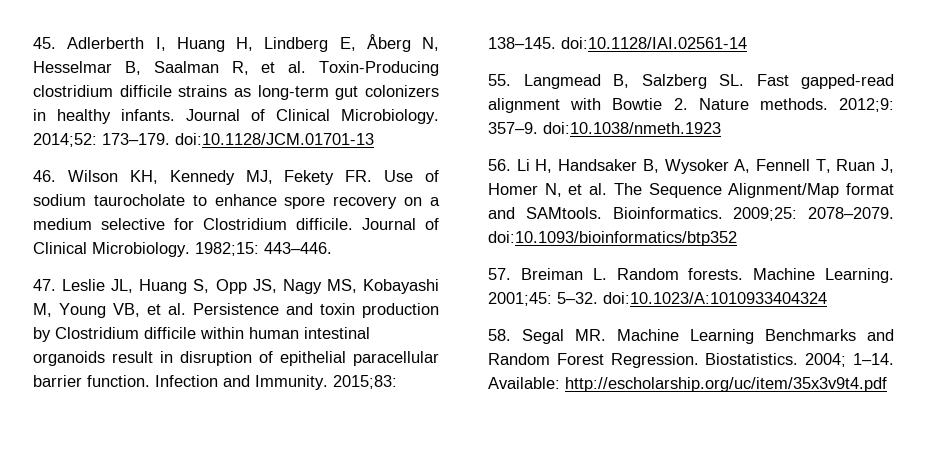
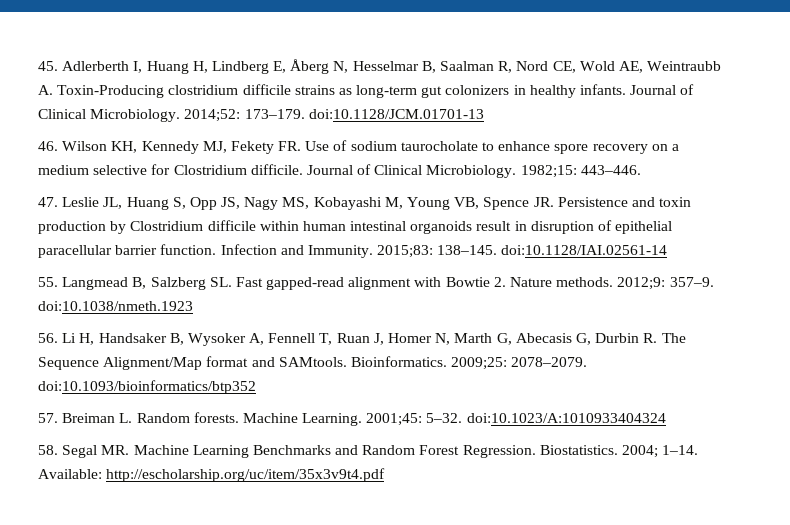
- 45. Adlerberth I, Huang H, Lindberg E, Åberg N, Hesselmar B, Saalman R, et al. Toxin-Producing clostridium difficile strains as long-term gut colonizers in healthy infants.
+ 45. Adlerberth I, Huang H, Lindberg E, Åberg N, Hesselmar B, Saalman R, Nord CE, Wold AE, Weintraubb A. Toxin-Producing clostridium difficile strains as long-term gut colonizers in healthy infants.
- 47. Leslie JL, Huang S, Opp JS, Nagy MS, Kobayashi M, Young VB, et al. Persistence and toxin production by Clostridium difficile within human intestinal organoids result in disruption of epithelial paracellular barrier function.
+ 47. Leslie JL, Huang S, Opp JS, Nagy MS, Kobayashi M, Young VB, Spence JR. Persistence and toxin production by Clostridium difficile within human intestinal organoids result in disruption of epithelial paracellular barrier function.
- 56. Li H, Handsaker B, Wysoker A, Fennell T, Ruan J, Homer N, et al. The Sequence Alignment/Map format and SAMtools.
+ 56. Li H, Handsaker B, Wysoker A, Fennell T, Ruan J, Homer N, Marth G, Abecasis G, Durbin R. The Sequence Alignment/Map format and SAMtools.

